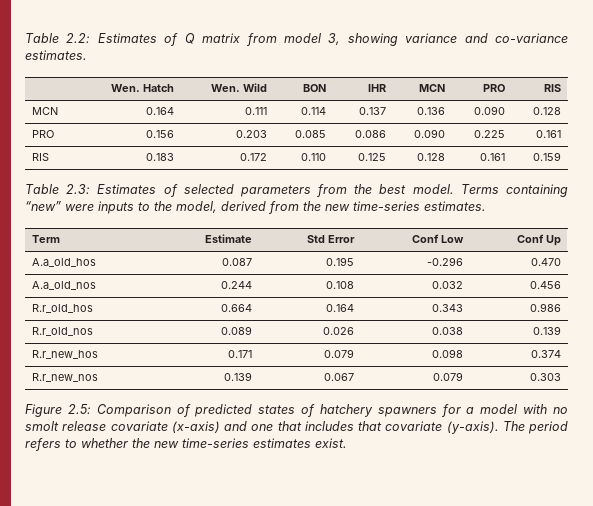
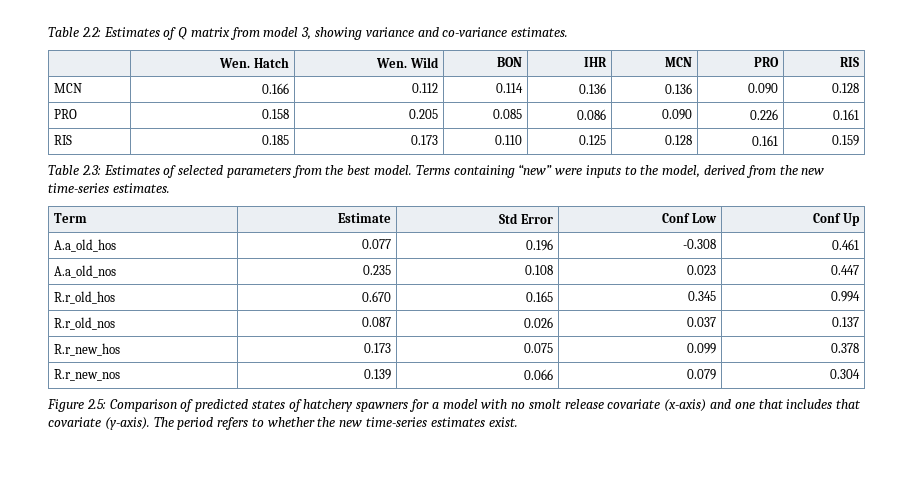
- MCN | 0.164 | 0.111 | 0.114 | 0.137 | 0.136 | 0.090 | 0.128
+ MCN | 0.166 | 0.112 | 0.114 | 0.136 | 0.136 | 0.090 | 0.128
- PRO | 0.156 | 0.203 | 0.085 | 0.086 | 0.090 | 0.225 | 0.161
+ PRO | 0.158 | 0.205 | 0.085 | 0.086 | 0.090 | 0.226 | 0.161
- RIS | 0.183 | 0.172 | 0.110 | 0.125 | 0.128 | 0.161 | 0.159
+ RIS | 0.185 | 0.173 | 0.110 | 0.125 | 0.128 | 0.161 | 0.159
- A.a_old_hos | 0.087 | 0.195 | -0.296 | 0.470
+ A.a_old_hos | 0.077 | 0.196 | -0.308 | 0.461
- A.a_old_nos | 0.244 | 0.108 | 0.032 | 0.456
+ A.a_old_nos | 0.235 | 0.108 | 0.023 | 0.447
- R.r_old_hos | 0.664 | 0.164 | 0.343 | 0.986
+ R.r_old_hos | 0.670 | 0.165 | 0.345 | 0.994
- R.r_old_nos | 0.089 | 0.026 | 0.038 | 0.139
+ R.r_old_nos | 0.087 | 0.026 | 0.037 | 0.137
- R.r_new_hos | 0.171 | 0.079 | 0.098 | 0.374
+ R.r_new_hos | 0.173 | 0.075 | 0.099 | 0.378
- R.r_new_nos | 0.139 | 0.067 | 0.079 | 0.303
+ R.r_new_nos | 0.139 | 0.066 | 0.079 | 0.304

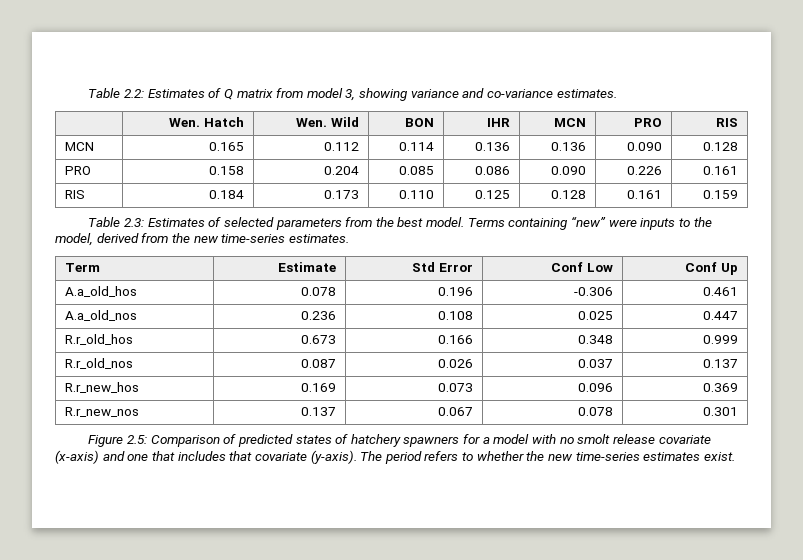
- MCN | 0.166 | 0.112 | 0.114 | 0.136 | 0.136 | 0.090 | 0.128
+ MCN | 0.165 | 0.112 | 0.114 | 0.136 | 0.136 | 0.090 | 0.128
- PRO | 0.158 | 0.205 | 0.085 | 0.086 | 0.090 | 0.226 | 0.161
+ PRO | 0.158 | 0.204 | 0.085 | 0.086 | 0.090 | 0.226 | 0.161
- RIS | 0.185 | 0.173 | 0.110 | 0.125 | 0.128 | 0.161 | 0.159
+ RIS | 0.184 | 0.173 | 0.110 | 0.125 | 0.128 | 0.161 | 0.159
- A.a_old_hos | 0.077 | 0.196 | -0.308 | 0.461
+ A.a_old_hos | 0.078 | 0.196 | -0.306 | 0.461
- A.a_old_nos | 0.235 | 0.108 | 0.023 | 0.447
+ A.a_old_nos | 0.236 | 0.108 | 0.025 | 0.447
- R.r_old_hos | 0.670 | 0.165 | 0.345 | 0.994
+ R.r_old_hos | 0.673 | 0.166 | 0.348 | 0.999
- R.r_new_hos | 0.173 | 0.075 | 0.099 | 0.378
- R.r_new_nos | 0.139 | 0.066 | 0.079 | 0.304
+ R.r_new_hos | 0.169 | 0.073 | 0.096 | 0.369
+ R.r_new_nos | 0.137 | 0.067 | 0.078 | 0.301

